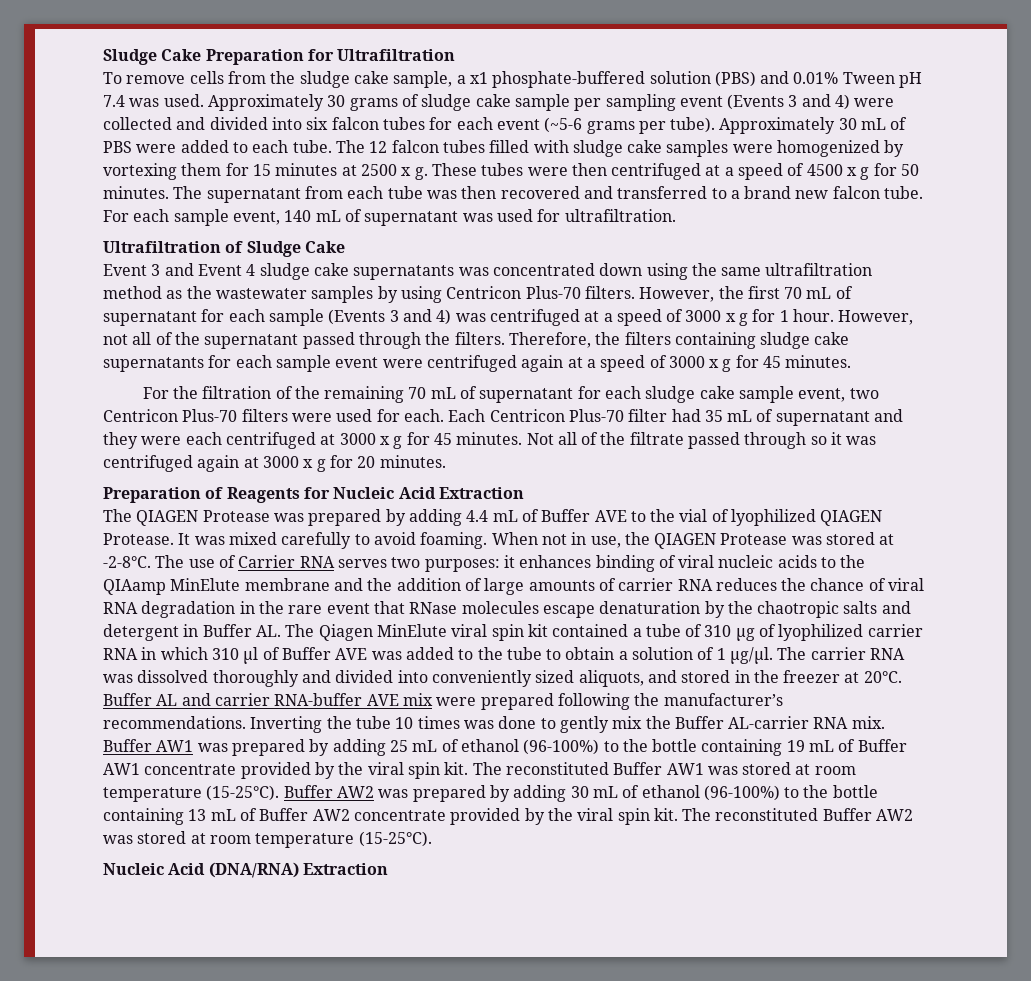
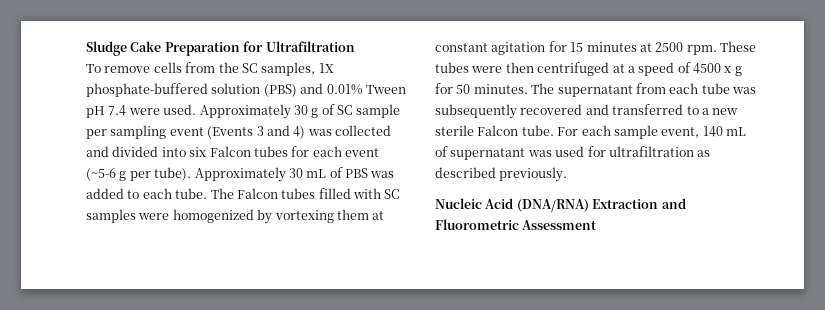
- To remove cells from the sludge cake sample, a x1 phosphate-buffered solution (PBS) and 0.01% Tween pH 7.4 was used.
+ To remove cells from the SC samples, 1X phosphate-buffered solution (PBS) and 0.01% Tween pH 7.4 were used.
- Approximately 30 grams of sludge cake sample per sampling event (Events 3 and 4) were collected and divided into six falcon tubes for each event (~5-6 grams per tube).
+ Approximately 30 g of SC sample per sampling event (Events 3 and 4) was collected and divided into six Falcon tubes for each event (~5-6 g per tube).
- Approximately 30 mL of PBS were added to each tube.
+ Approximately 30 mL of PBS was added to each tube.
- The 12 falcon tubes filled with sludge cake samples were homogenized by vortexing them for 15 minutes at 2500 x g.
+ The Falcon tubes filled with SC samples were homogenized by vortexing them at constant agitation for 15 minutes at 2500 rpm.
- The supernatant from each tube was then recovered and transferred to a brand new falcon tube.
+ The supernatant from each tube was subsequently recovered and transferred to a new sterile Falcon tube.
- For each sample event, 140 mL of supernatant was used for ultrafiltration.
- Ultrafiltration of Sludge Cake
- Event 3 and Event 4 sludge cake supernatants was concentrated down using the same ultrafiltration method as the wastewater samples by using Centricon Plus-70 filters. However, the first 70 mL of supernatant for each sample (Events 3 and 4) was centrifuged at a speed of 3000 x g for 1 hour. However, not all of the supernatant passed through the filters. Therefore, the filters containing sludge cake supernatants for each sample event were centrifuged again at a speed of 3000 x g for 45 minutes.
- For the filtration of the remaining 70 mL of supernatant for each sludge cake sample event, two Centricon Plus-70 filters were used for each. Each Centricon Plus-70 filter had 35 mL of supernatant and they were each centrifuged at 3000 x g for 45 minutes. Not all of the filtrate passed through so it was centrifuged again at 3000 x g for 20 minutes.
- Preparation of Reagents for Nucleic Acid Extraction
- The QIAGEN Protease was prepared by adding 4.4 mL of Buffer AVE to the vial of lyophilized QIAGEN Protease. It was mixed carefully to avoid foaming. When not in use, the QIAGEN Protease was stored at -2-8°C. The use of Carrier RNA serves two purposes: it enhances binding of viral nucleic acids to the QIAamp MinElute membrane and the addition of large amounts of carrier RNA reduces the chance of viral RNA degradation in the rare event that RNase molecules escape denaturation by the chaotropic salts and detergent in Buffer AL. The Qiagen MinElute viral spin kit contained a tube of 310 μg of lyophilized carrier RNA in which 310 μl of Buffer AVE was added to the tube to obtain a solution of 1 μg/μl. The carrier RNA was dissolved thoroughly and divided into conveniently sized aliquots, and stored in the freezer at 20°C. Buffer AL and carrier RNA-buffer AVE mix were prepared following the manufacturer’s recommendations. Inverting the tube 10 times was done to gently mix the Buffer AL-carrier RNA mix. Buffer AW1 was prepared by adding 25 mL of ethanol (96-100%) to the bottle containing 19 mL of Buffer AW1 concentrate provided by the viral spin kit. The reconstituted Buffer AW1 was stored at room temperature (15-25°C). Buffer AW2 was prepared by adding 30 mL of ethanol (96-100%) to the bottle containing 13 mL of Buffer AW2 concentrate provided by the viral spin kit. The reconstituted Buffer AW2 was stored at room temperature (15-25°C).
+ For each sample event, 140 mL of supernatant was used for ultrafiltration as described previously.
- Nucleic Acid (DNA/RNA) Extraction
+ Nucleic Acid (DNA/RNA) Extraction and Fluorometric Assessment

